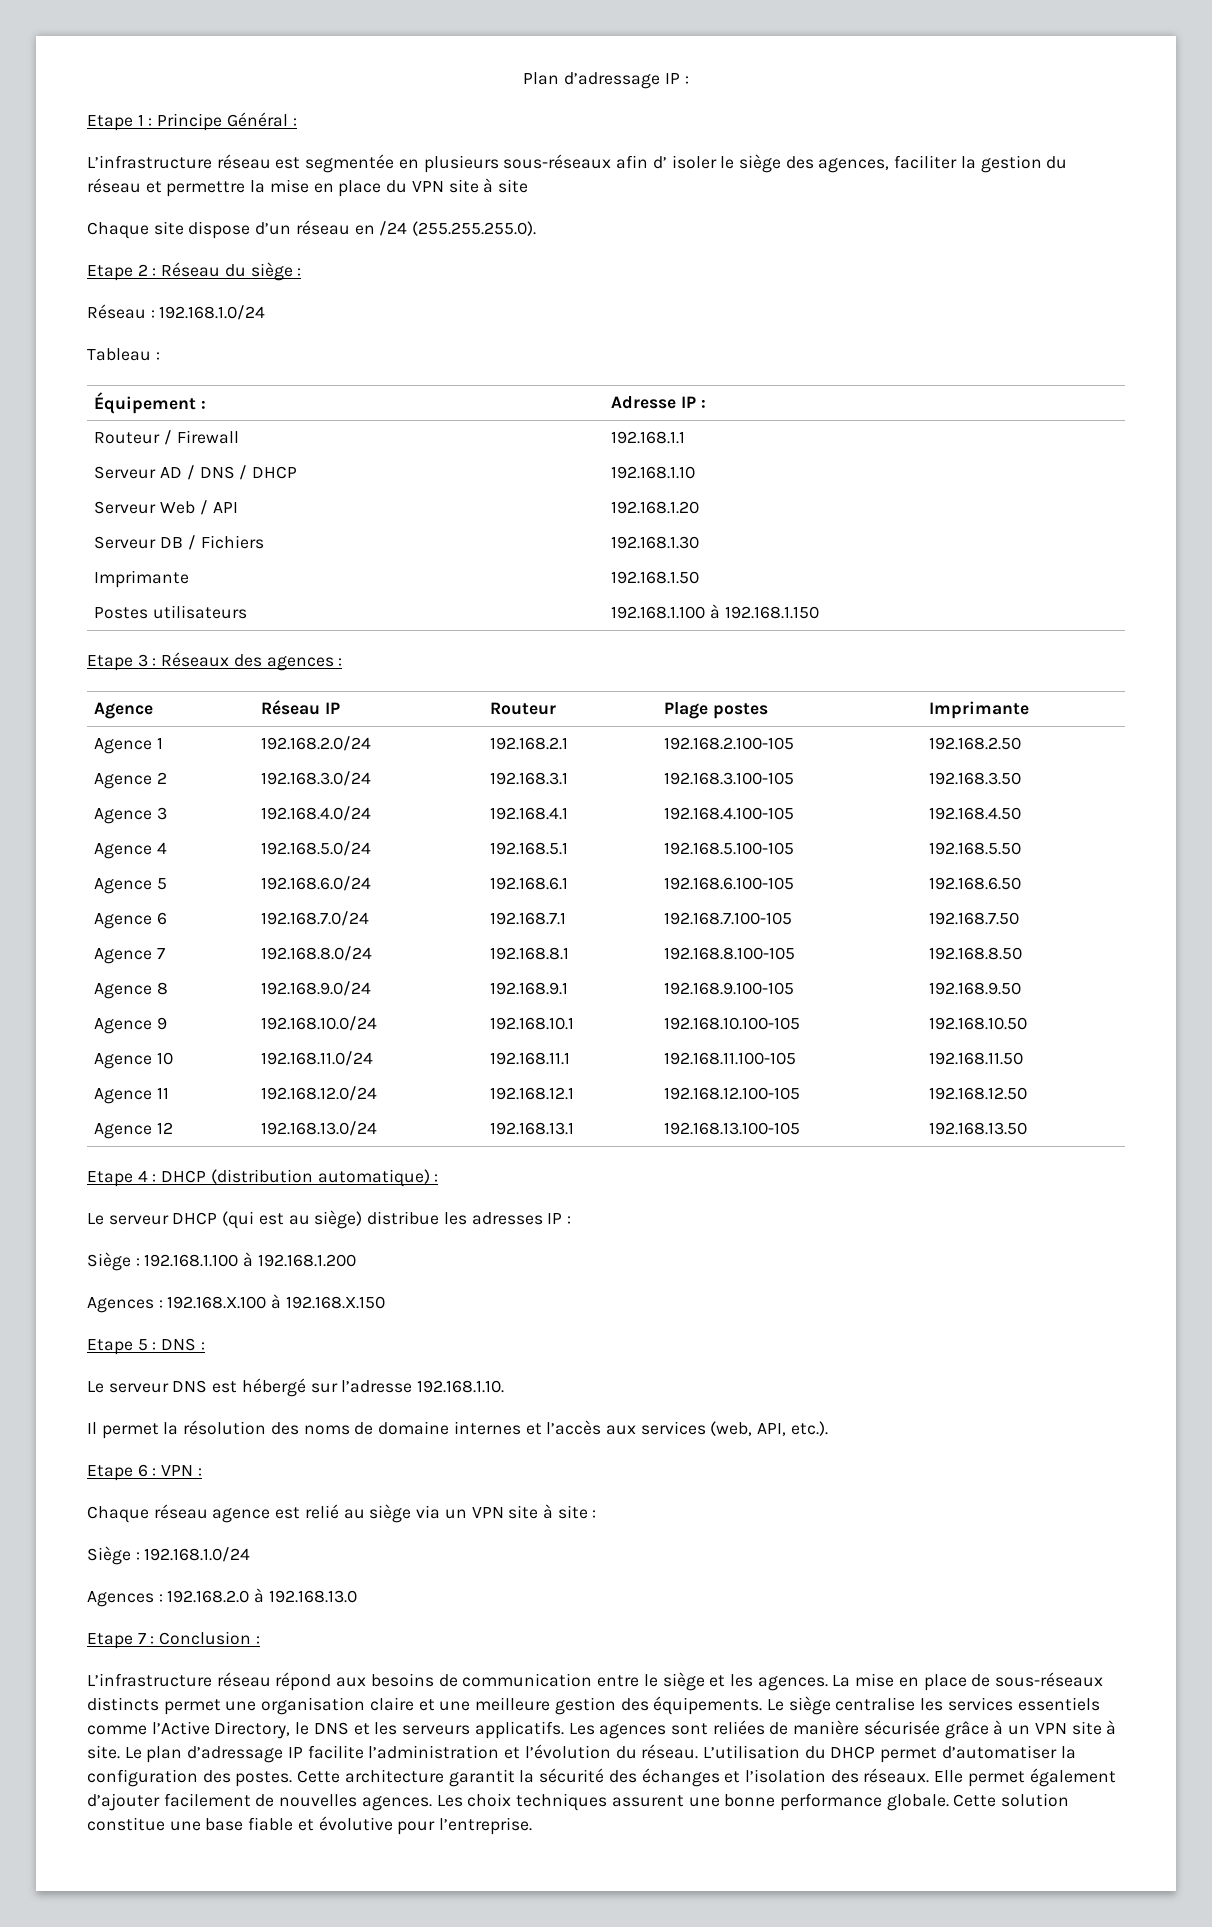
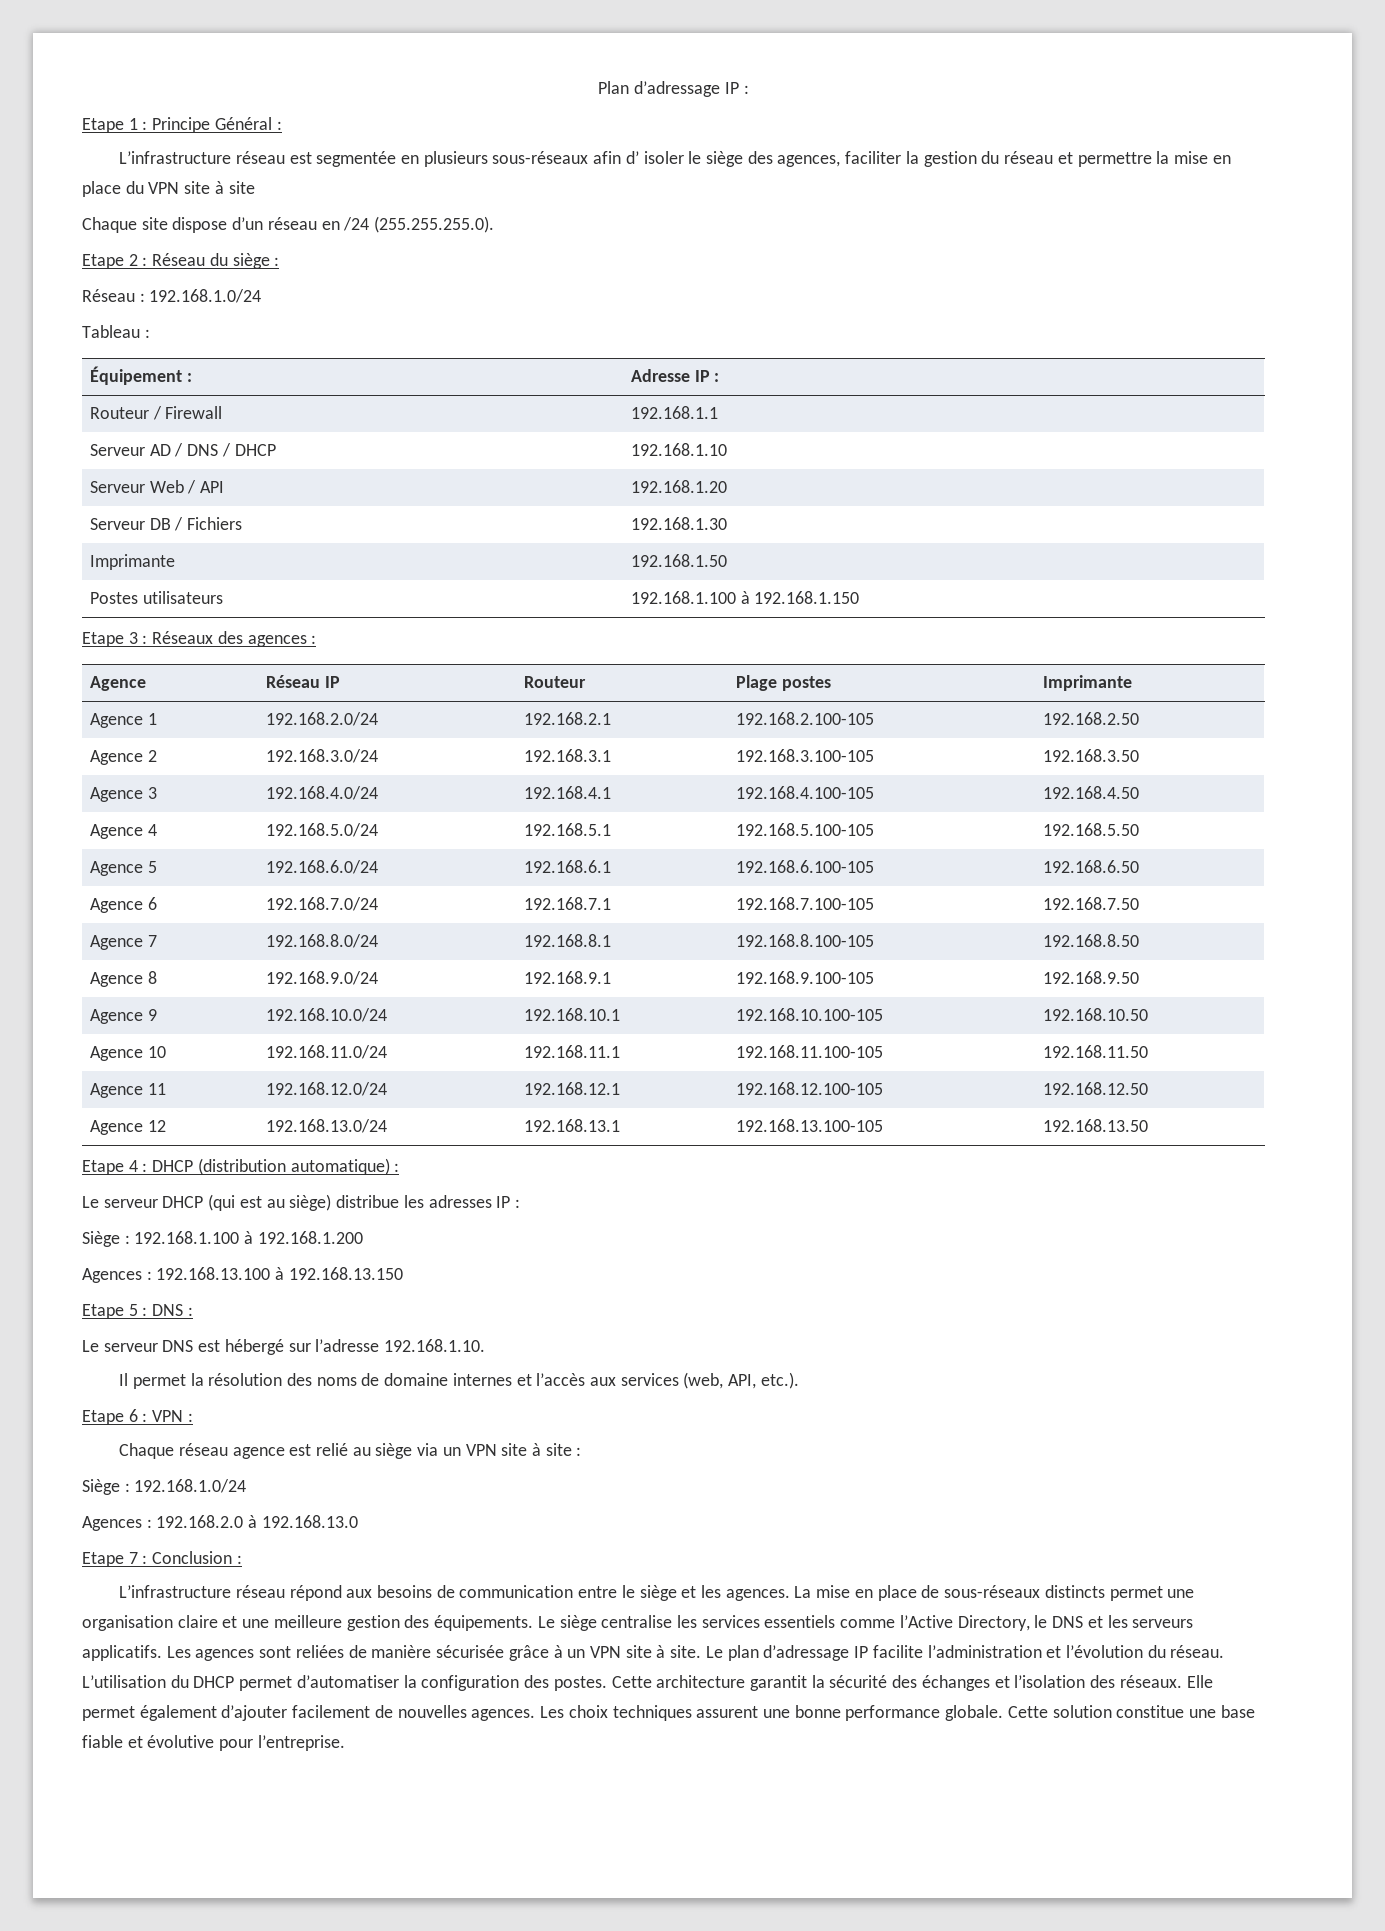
- Agences : 192.168.X.100 à 192.168.X.150
+ Agences : 192.168.13.100 à 192.168.13.150

